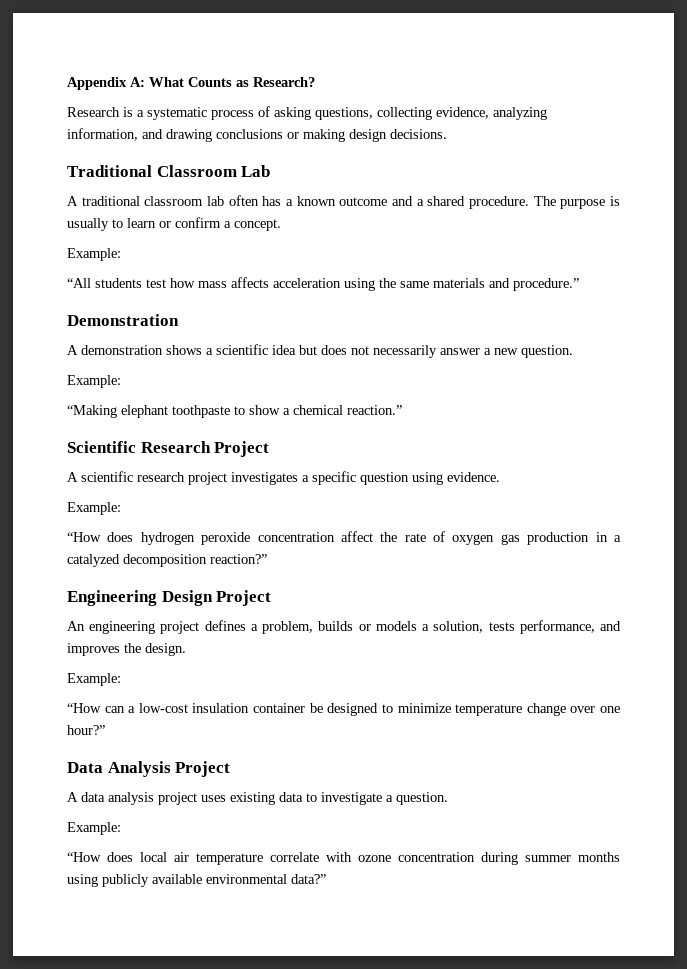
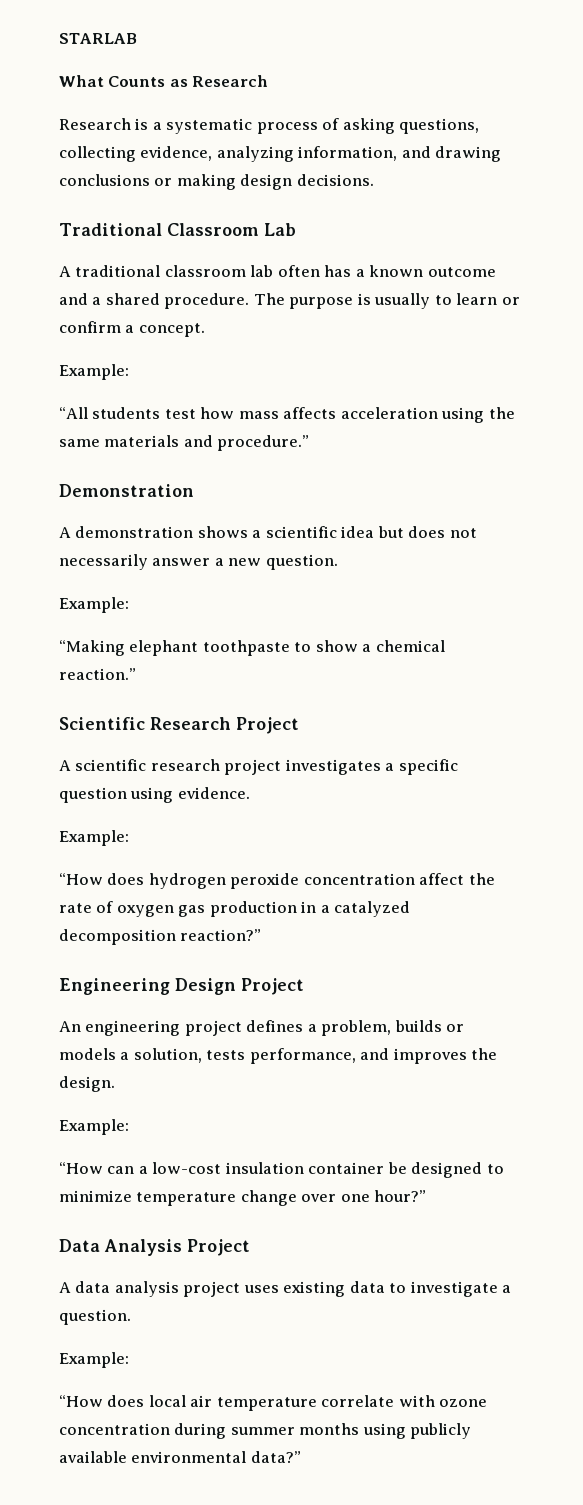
- Appendix A: What Counts as Research?
+ STARLAB
+ What Counts as Research

